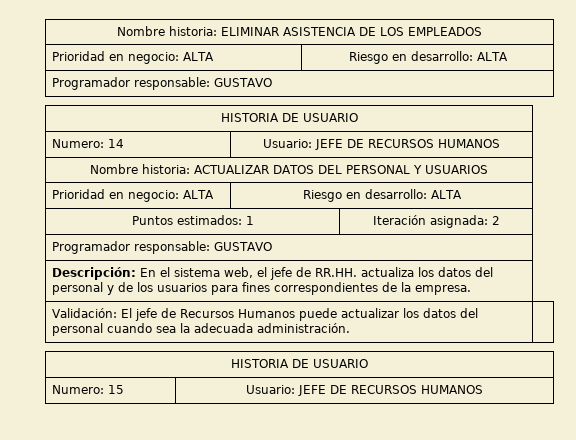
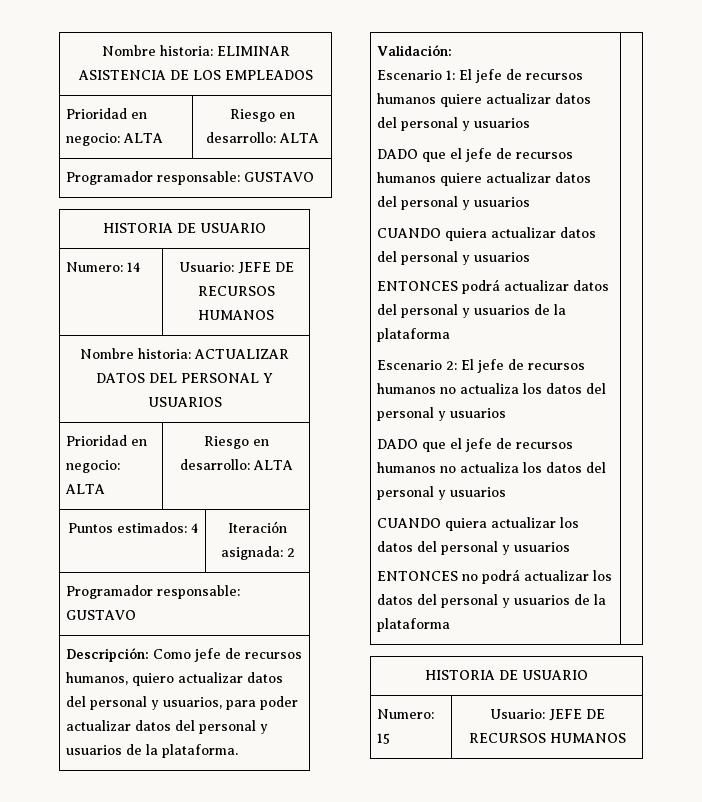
- Puntos estimados: 1 | Iteración asignada: 2
+ Puntos estimados: 4 | Iteración asignada: 2
- Descripción: En el sistema web, el jefe de RR.HH. actualiza los datos del personal y de los usuarios para fines correspondientes de la empresa.
- Validación: El jefe de Recursos Humanos puede actualizar los datos del personal cuando sea la adecuada administración. |
+ Descripción: Como jefe de recursos humanos, quiero actualizar datos del personal y usuarios, para poder actualizar datos del personal y usuarios de la plataforma.
+ Validación:
+ Escenario 1: El jefe de recursos humanos quiere actualizar datos del personal y usuarios
+ DADO que el jefe de recursos humanos quiere actualizar datos del personal y usuarios
+ CUANDO quiera actualizar datos del personal y usuarios
+ ENTONCES podrá actualizar datos del personal y usuarios de la plataforma
+ Escenario 2: El jefe de recursos humanos no actualiza los datos del personal y usuarios
+ DADO que el jefe de recursos humanos no actualiza los datos del personal y usuarios
+ CUANDO quiera actualizar los datos del personal y usuarios
+ ENTONCES no podrá actualizar los datos del personal y usuarios de la plataforma

